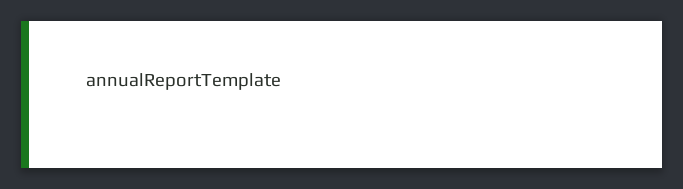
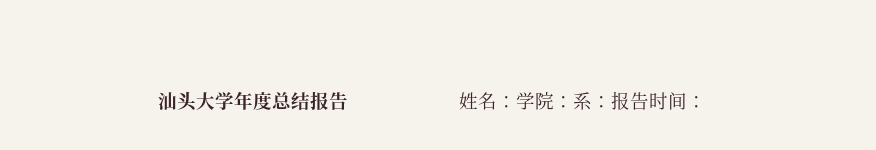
- annualReportTemplate
+ 汕头大学年度总结报告
+ 姓名：学院：系：报告时间：

